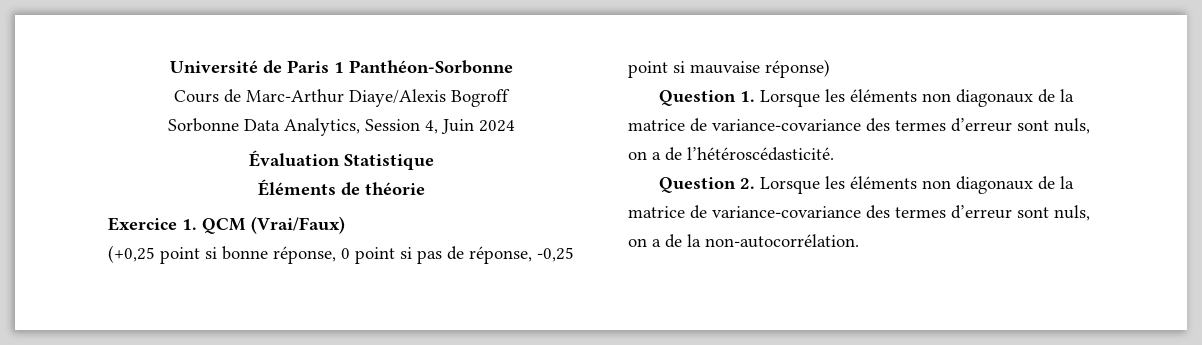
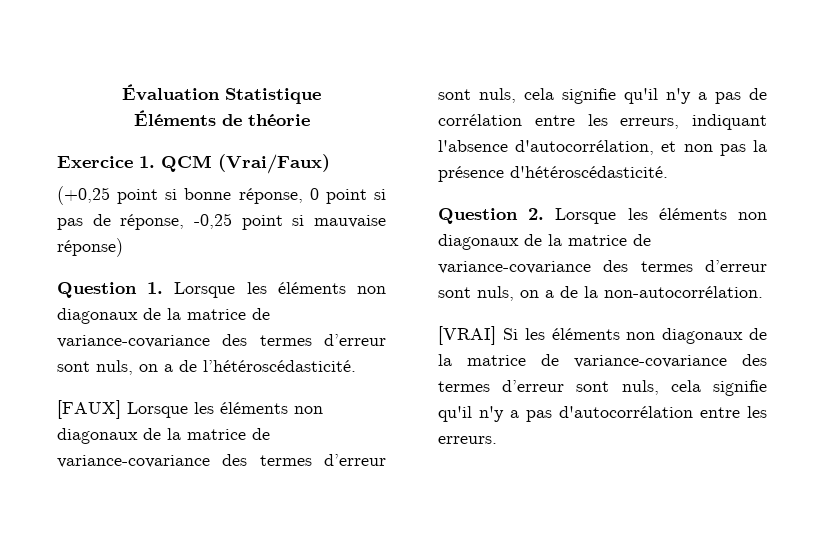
- Université de Paris 1 Panthéon-Sorbonne
- Cours de Marc-Arthur Diaye/Alexis Bogroff
- Sorbonne Data Analytics, Session 4, Juin 2024
+ [FAUX] Lorsque les éléments non diagonaux de la matrice de variance-covariance des termes d’erreur sont nuls, cela signifie qu'il n'y a pas de corrélation entre les erreurs, indiquant l'absence d'autocorrélation, et non pas la présence d'hétéroscédasticité.
+ [VRAI] Si les éléments non diagonaux de la matrice de variance-covariance des termes d’erreur sont nuls, cela signifie qu'il n'y a pas d'autocorrélation entre les erreurs.

